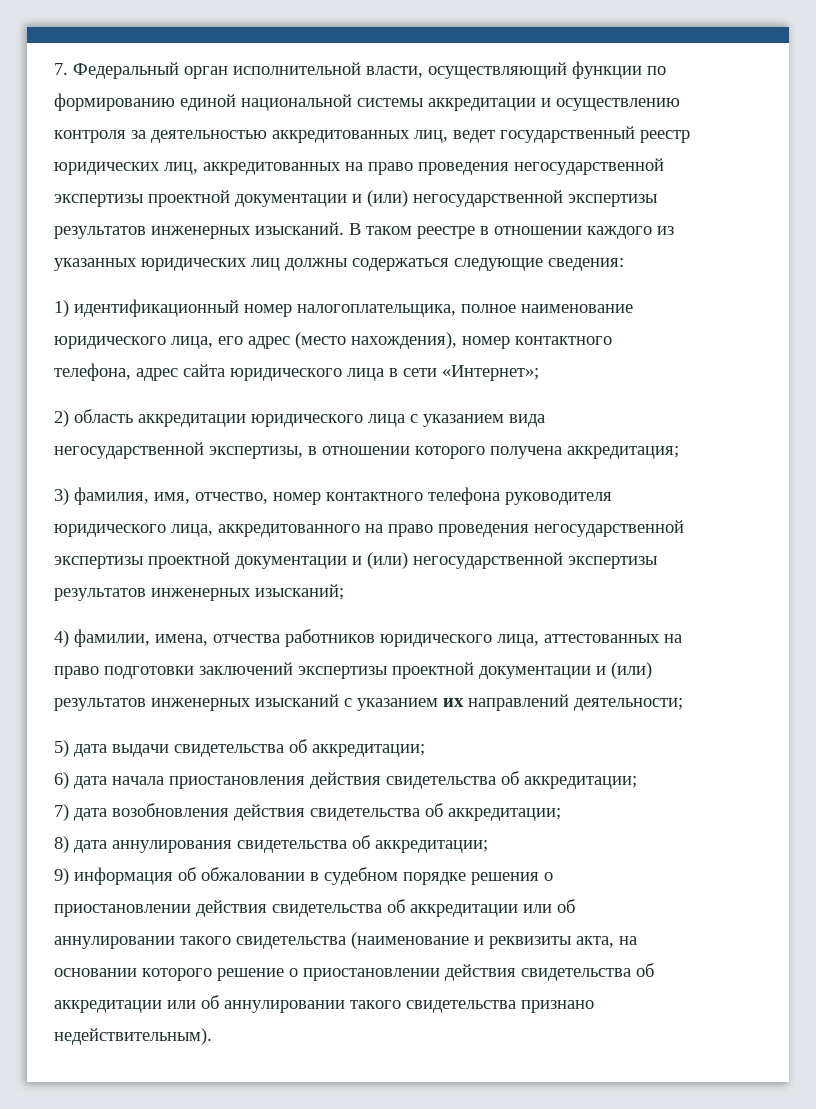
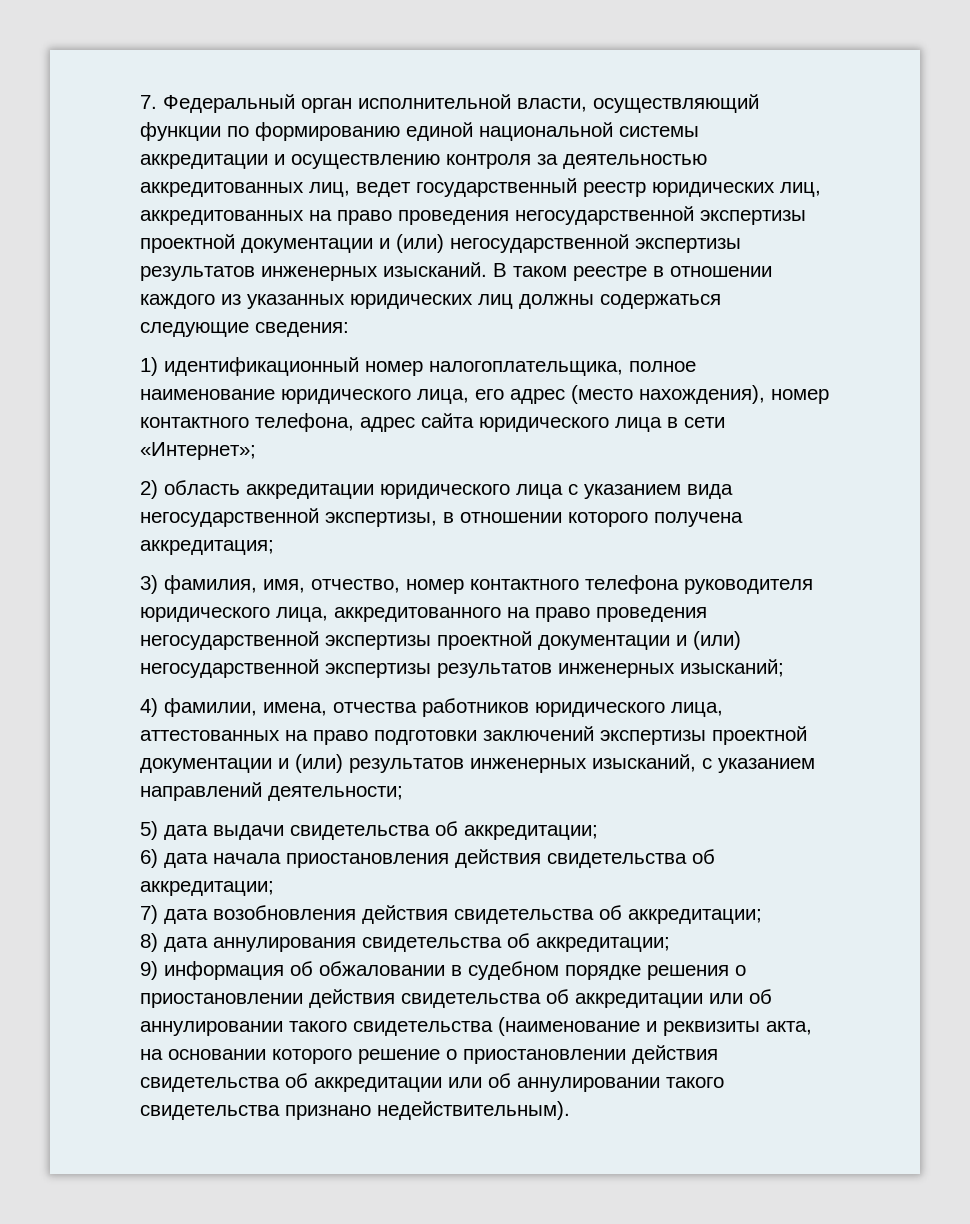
- 4) фамилии, имена, отчества работников юридического лица, аттестованных на право подготовки заключений экспертизы проектной документации и (или) результатов инженерных изысканий с указанием их направлений деятельности;
+ 4) фамилии, имена, отчества работников юридического лица, аттестованных на право подготовки заключений экспертизы проектной документации и (или) результатов инженерных изысканий, с указанием направлений деятельности;

